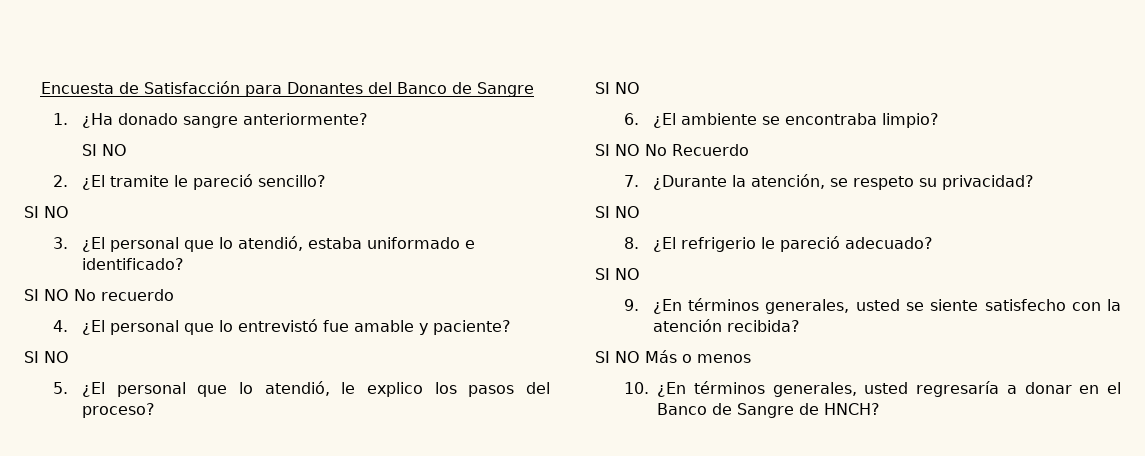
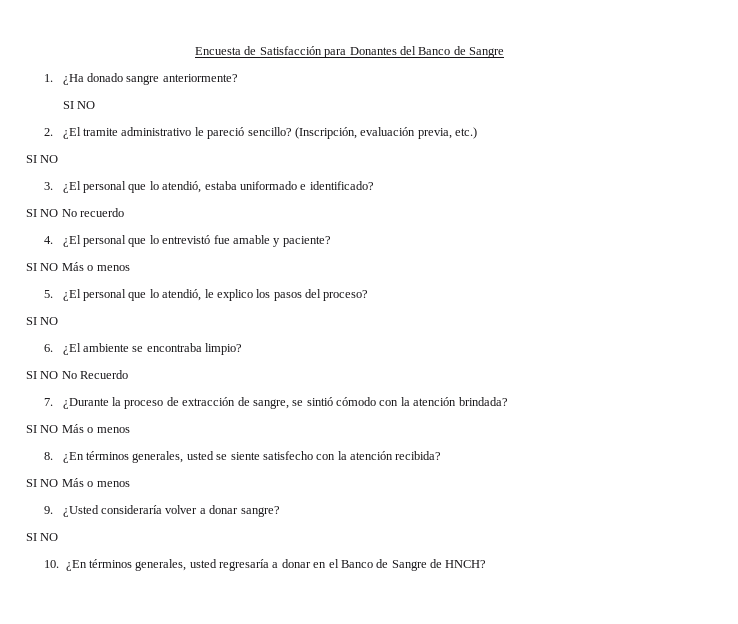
- 2. ¿El tramite le pareció sencillo?
+ 2. ¿El tramite administrativo le pareció sencillo? (Inscripción, evaluación previa, etc.)
  4. ¿El personal que lo entrevistó fue amable y paciente?
- SI NO
+ SI NO Más o menos
- 7. ¿Durante la atención, se respeto su privacidad?
- SI NO
- 8. ¿El refrigerio le pareció adecuado?
- SI NO
- 9. ¿En términos generales, usted se siente satisfecho con la atención recibida?
+ 7. ¿Durante la proceso de extracción de sangre, se sintió cómodo con la atención brindada?
+ SI NO Más o menos
+ 8. ¿En términos generales, usted se siente satisfecho con la atención recibida?
+ 9. ¿Usted consideraría volver a donar sangre?
+ SI NO

